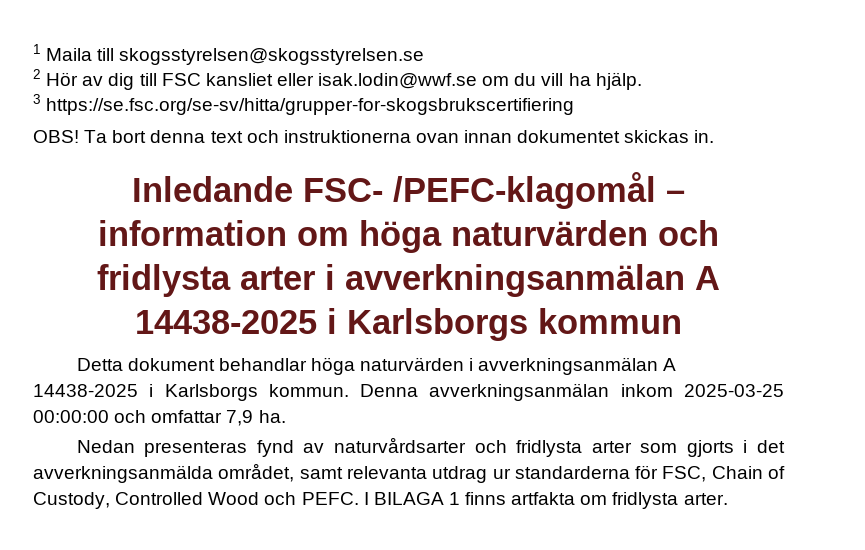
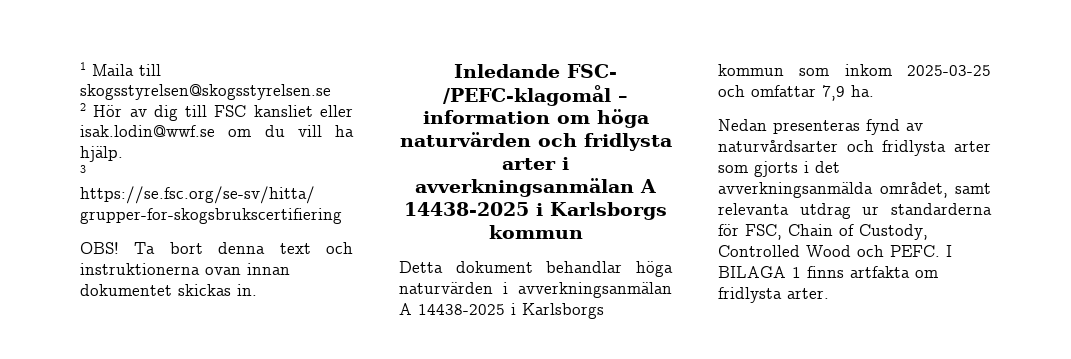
- Detta dokument behandlar höga naturvärden i avverkningsanmälan A 14438-2025 i Karlsborgs kommun. Denna avverkningsanmälan inkom 2025-03-25 00:00:00 och omfattar 7,9 ha.
+ Detta dokument behandlar höga naturvärden i avverkningsanmälan A 14438-2025 i Karlsborgs kommun som inkom 2025-03-25 och omfattar 7,9 ha.

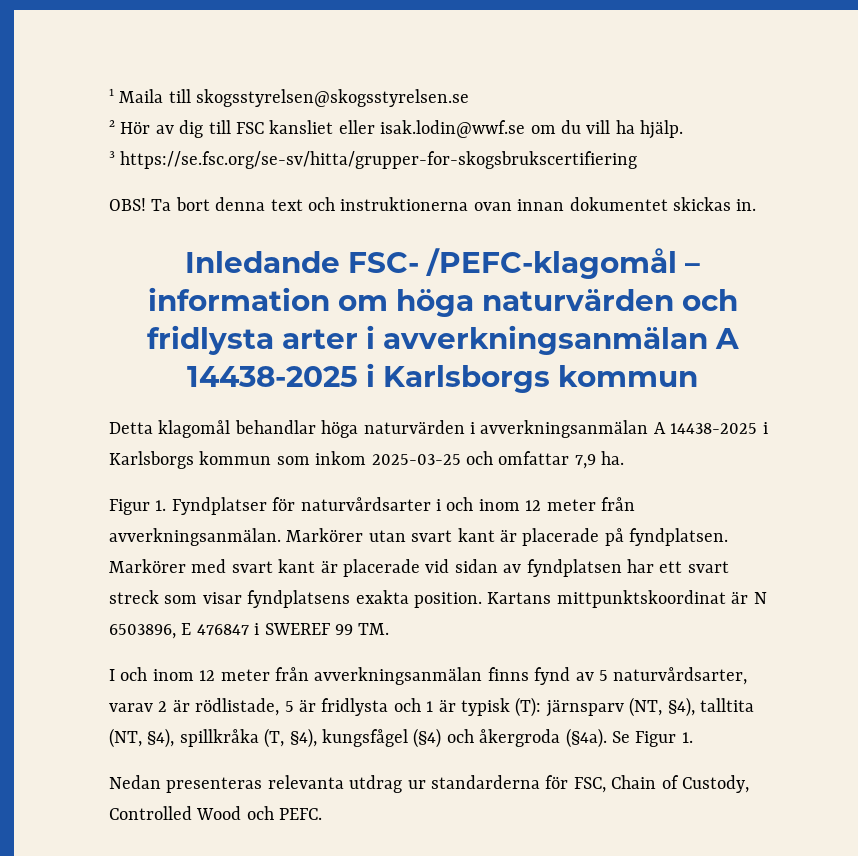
- Detta dokument behandlar höga naturvärden i avverkningsanmälan A 14438-2025 i Karlsborgs kommun som inkom 2025-03-25 och omfattar 7,9 ha.
+ Detta klagomål behandlar höga naturvärden i avverkningsanmälan A 14438-2025 i Karlsborgs kommun som inkom 2025-03-25 och omfattar 7,9 ha.
- Nedan presenteras fynd av naturvårdsarter och fridlysta arter som gjorts i det avverkningsanmälda området, samt relevanta utdrag ur standarderna för FSC, Chain of Custody, Controlled Wood och PEFC. I BILAGA 1 finns artfakta om fridlysta arter.
+ Figur 1. Fyndplatser för naturvårdsarter i och inom 12 meter från avverkningsanmälan. Markörer utan svart kant är placerade på fyndplatsen. Markörer med svart kant är placerade vid sidan av fyndplatsen har ett svart streck som visar fyndplatsens exakta position. Kartans mittpunktskoordinat är N 6503896, E 476847 i SWEREF 99 TM.
+ I och inom 12 meter från avverkningsanmälan finns fynd av 5 naturvårdsarter, varav 2 är rödlistade, 5 är fridlysta och 1 är typisk (T): järnsparv (NT, §4), talltita (NT, §4), spillkråka (T, §4), kungsfågel (§4) och åkergroda (§4a). Se Figur 1.
+ Nedan presenteras relevanta utdrag ur standarderna för FSC, Chain of Custody, Controlled Wood och PEFC.

